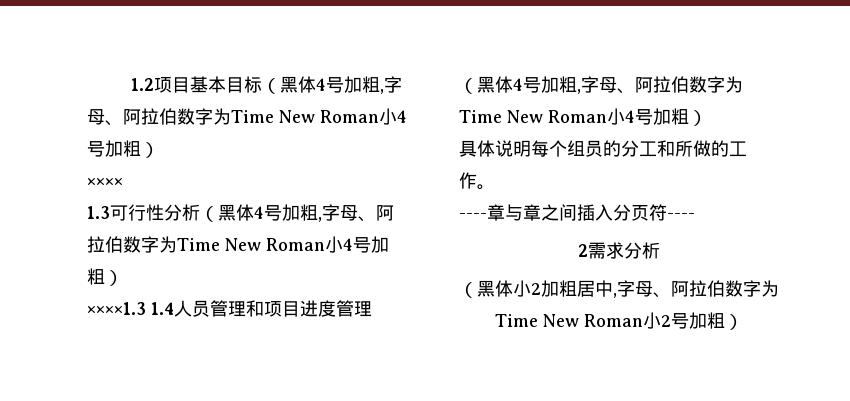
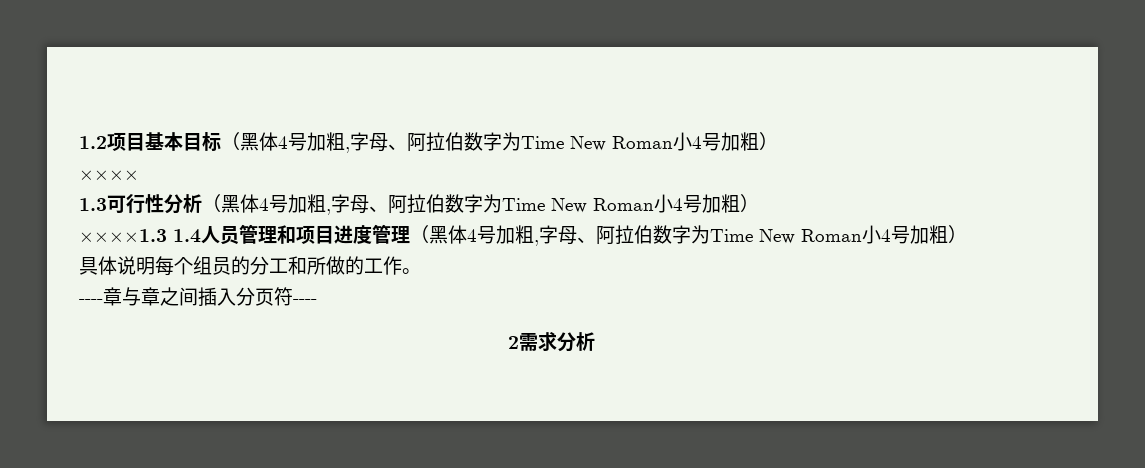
- （黑体小2加粗居中,字母、阿拉伯数字为Time New Roman小2号加粗）

